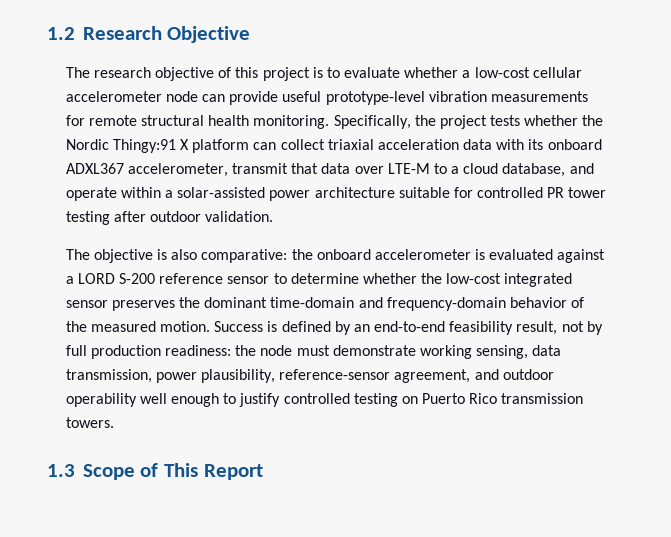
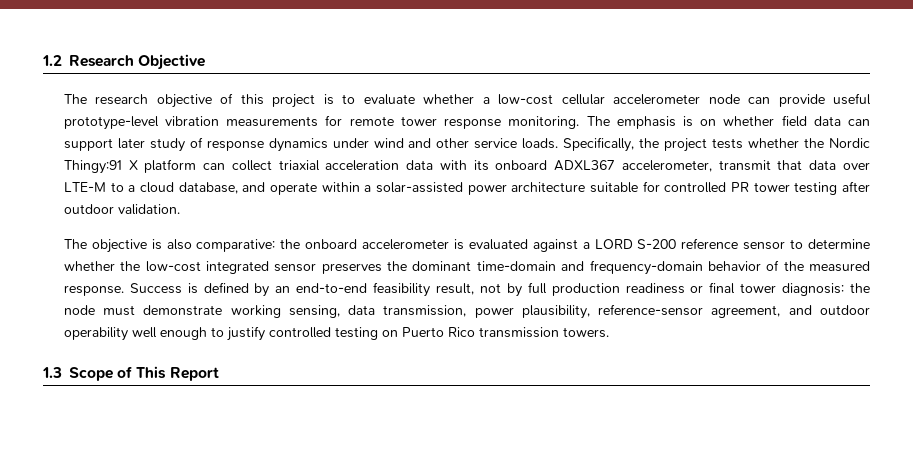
- The research objective of this project is to evaluate whether a low-cost cellular accelerometer node can provide useful prototype-level vibration measurements for remote structural health monitoring.
+ The research objective of this project is to evaluate whether a low-cost cellular accelerometer node can provide useful prototype-level vibration measurements for remote tower response monitoring. The emphasis is on whether field data can support later study of response dynamics under wind and other service loads.
- The objective is also comparative: the onboard accelerometer is evaluated against a LORD S-200 reference sensor to determine whether the low-cost integrated sensor preserves the dominant time-domain and frequency-domain behavior of the measured motion.
+ The objective is also comparative: the onboard accelerometer is evaluated against a LORD S-200 reference sensor to determine whether the low-cost integrated sensor preserves the dominant time-domain and frequency-domain behavior of the measured response.
- Success is defined by an end-to-end feasibility result, not by full production readiness: the node must demonstrate working sensing, data transmission, power plausibility, reference-sensor agreement, and outdoor operability well enough to justify controlled testing on Puerto Rico transmission towers.
+ Success is defined by an end-to-end feasibility result, not by full production readiness or final tower diagnosis: the node must demonstrate working sensing, data transmission, power plausibility, reference-sensor agreement, and outdoor operability well enough to justify controlled testing on Puerto Rico transmission towers.

